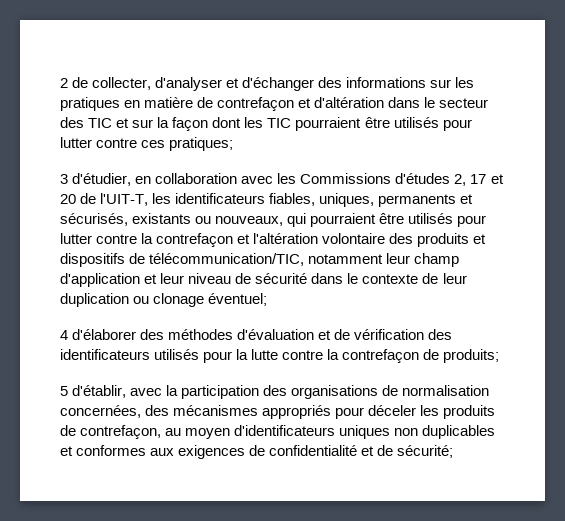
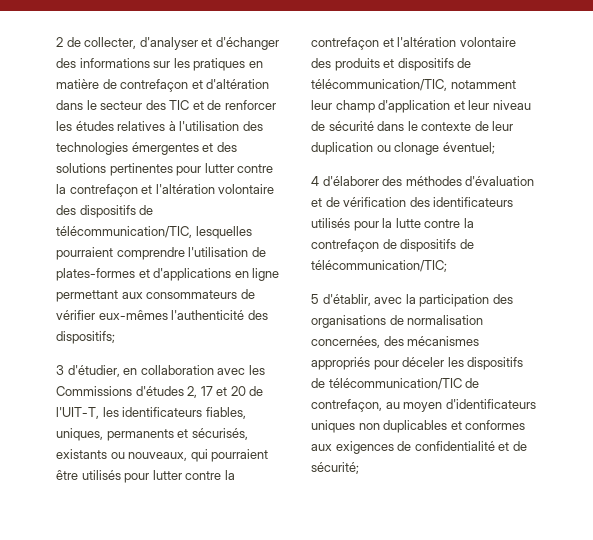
- 2 de collecter, d'analyser et d'échanger des informations sur les pratiques en matière de contrefaçon et d'altération dans le secteur des TIC et sur la façon dont les TIC pourraient être utilisés pour lutter contre ces pratiques;
+ 2 de collecter, d'analyser et d'échanger des informations sur les pratiques en matière de contrefaçon et d'altération dans le secteur des TIC et de renforcer les études relatives à l'utilisation des technologies émergentes et des solutions pertinentes pour lutter contre la contrefaçon et l'altération volontaire des dispositifs de télécommunication/TIC, lesquelles pourraient comprendre l'utilisation de plates-formes et d'applications en ligne permettant aux consommateurs de vérifier eux-mêmes l'authenticité des dispositifs;
- 4 d'élaborer des méthodes d'évaluation et de vérification des identificateurs utilisés pour la lutte contre la contrefaçon de produits;
+ 4 d'élaborer des méthodes d'évaluation et de vérification des identificateurs utilisés pour la lutte contre la contrefaçon de dispositifs de télécommunication/TIC;
- 5 d'établir, avec la participation des organisations de normalisation concernées, des mécanismes appropriés pour déceler les produits de contrefaçon, au moyen d'identificateurs uniques non duplicables et conformes aux exigences de confidentialité et de sécurité;
+ 5 d'établir, avec la participation des organisations de normalisation concernées, des mécanismes appropriés pour déceler les dispositifs de télécommunication/TIC de contrefaçon, au moyen d'identificateurs uniques non duplicables et conformes aux exigences de confidentialité et de sécurité;

